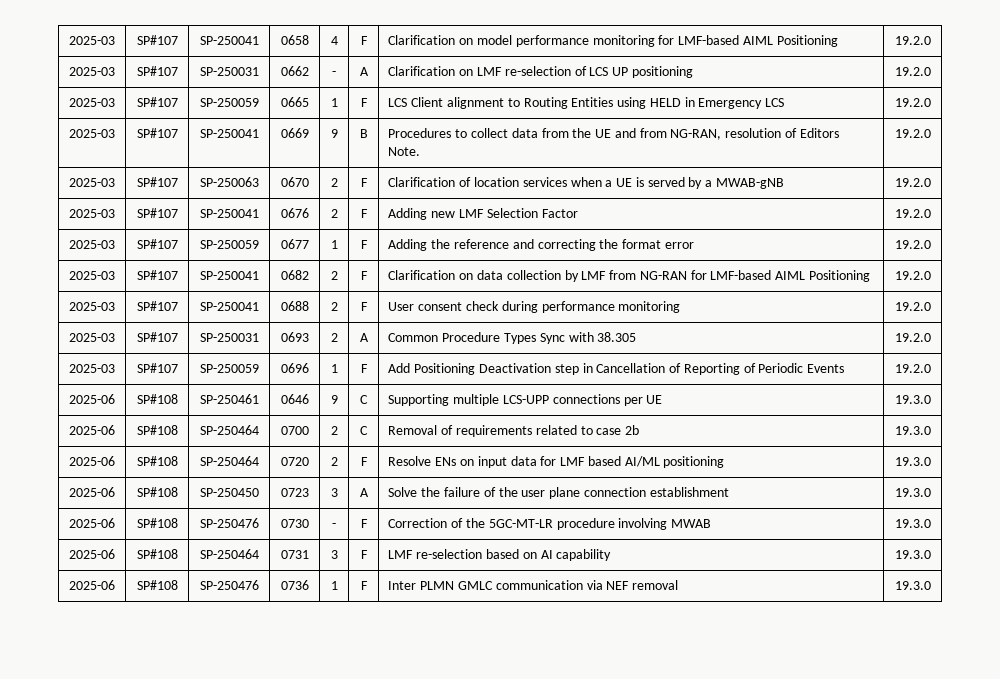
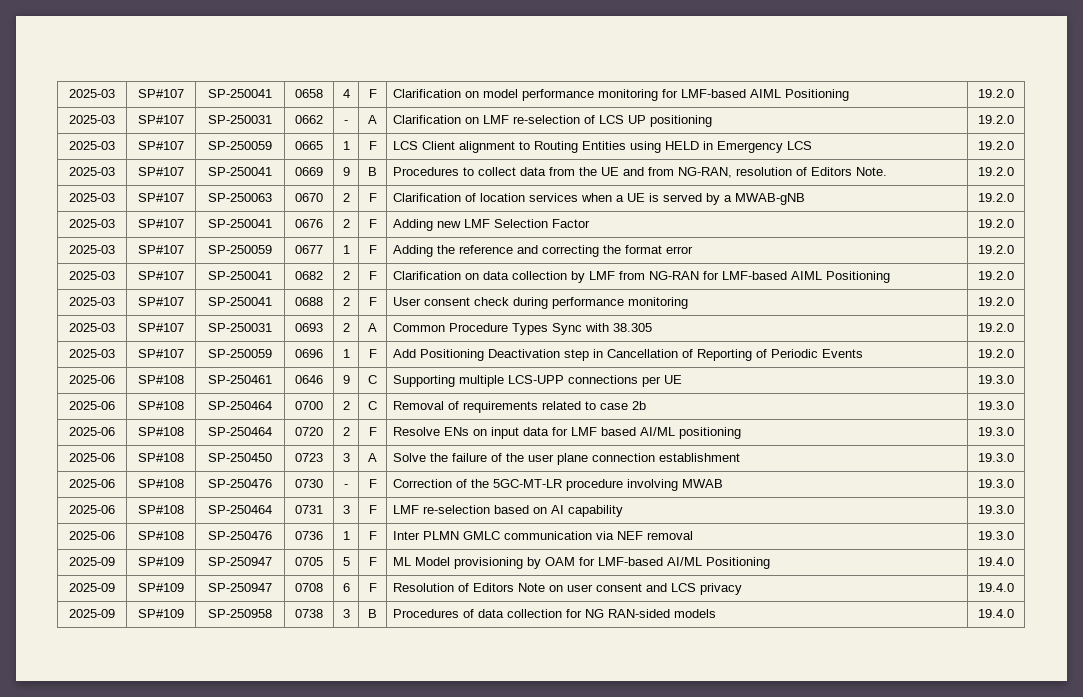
+ 2025-09 | SP#109 | SP-250947 | 0705 | 5 | F | ML Model provisioning by OAM for LMF-based AI/ML Positioning | 19.4.0
+ 2025-09 | SP#109 | SP-250947 | 0708 | 6 | F | Resolution of Editors Note on user consent and LCS privacy | 19.4.0
+ 2025-09 | SP#109 | SP-250958 | 0738 | 3 | B | Procedures of data collection for NG RAN-sided models | 19.4.0

